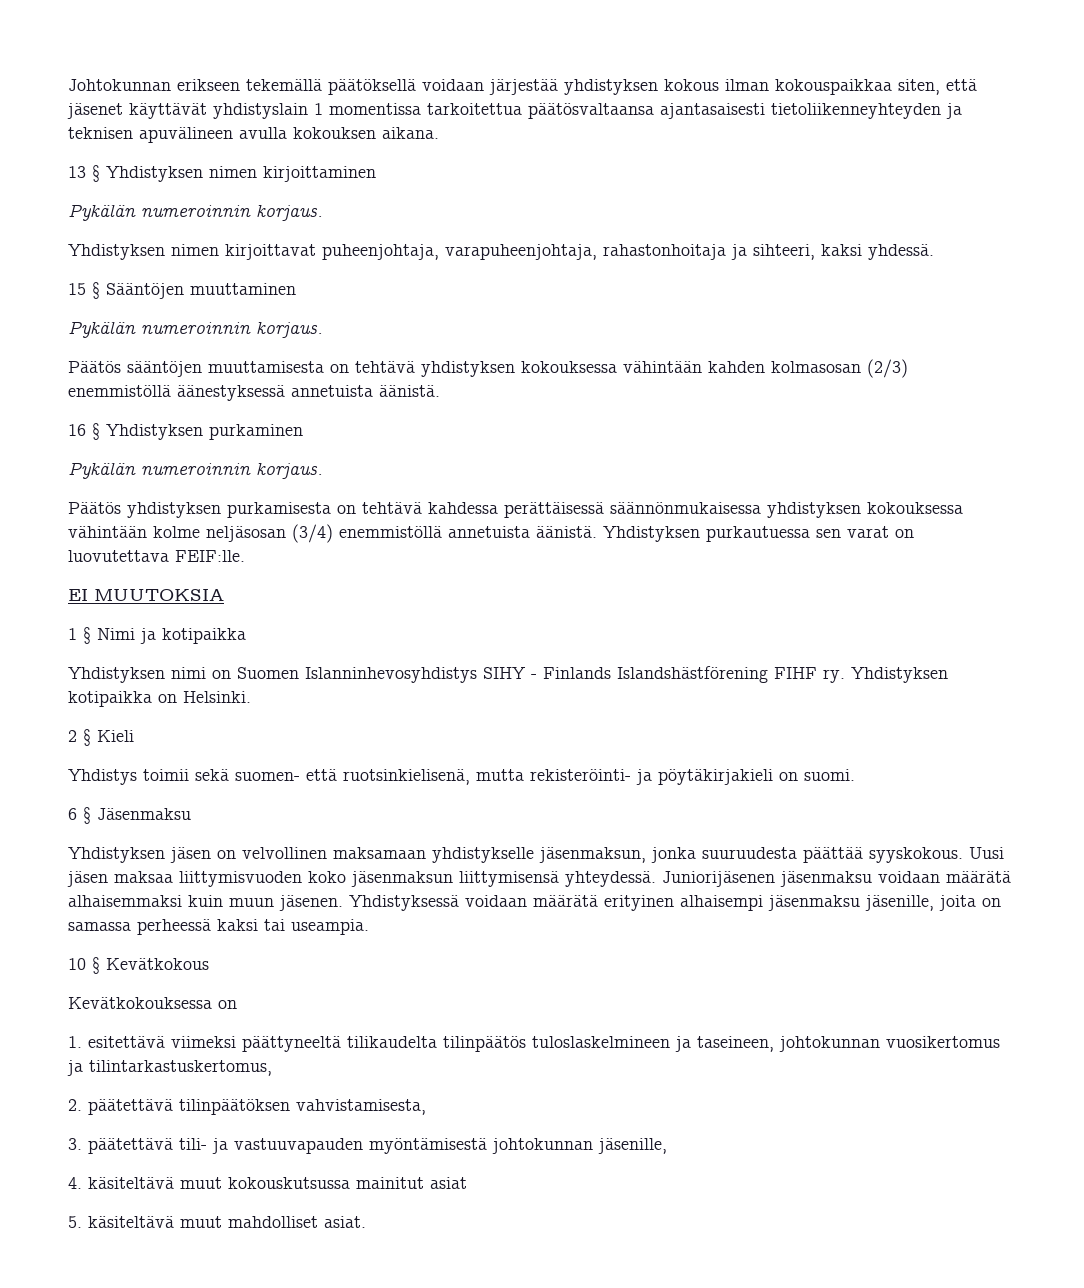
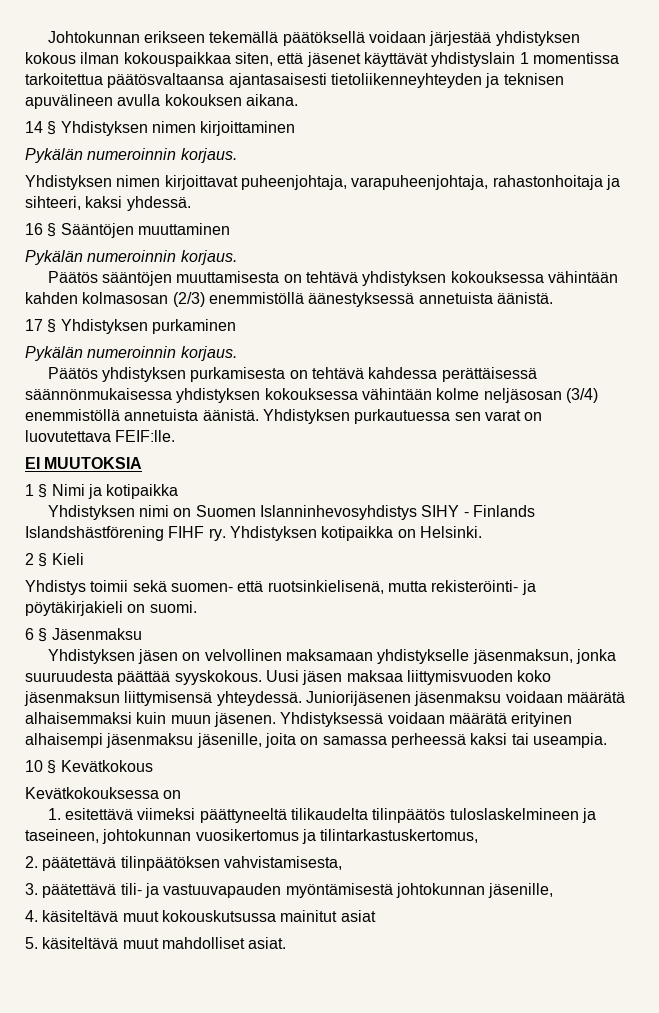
- 13 § Yhdistyksen nimen kirjoittaminen
+ 14 § Yhdistyksen nimen kirjoittaminen
- 15 § Sääntöjen muuttaminen
+ 16 § Sääntöjen muuttaminen
- 16 § Yhdistyksen purkaminen
+ 17 § Yhdistyksen purkaminen

